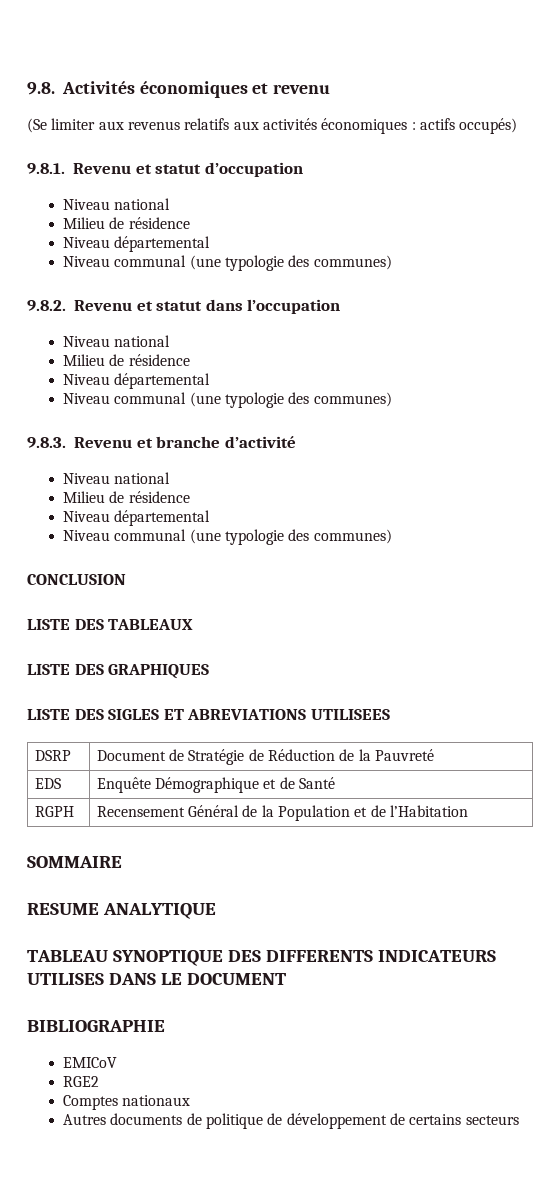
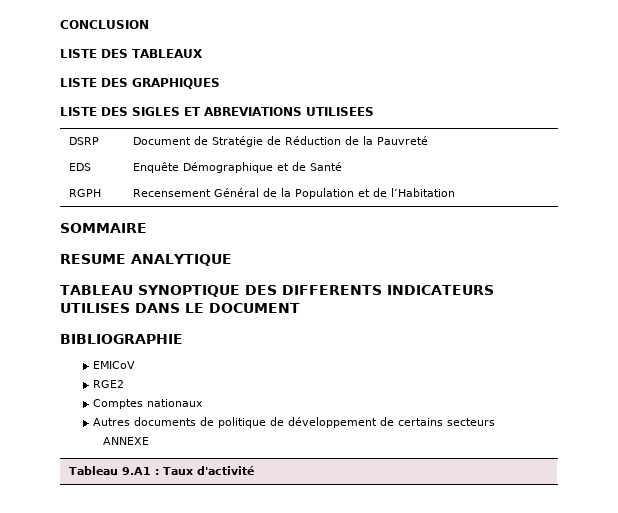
- 9.8. Activités économiques et revenu
- (Se limiter aux revenus relatifs aux activités économiques : actifs occupés)
- 9.8.1. Revenu et statut d’occupation
- Niveau national
- Milieu de résidence
- Niveau départemental
- Niveau communal (une typologie des communes)
- 9.8.2. Revenu et statut dans l’occupation
- Niveau national
- Milieu de résidence
- Niveau départemental
- Niveau communal (une typologie des communes)
- 9.8.3. Revenu et branche d’activité
- Niveau national
- Milieu de résidence
- Niveau départemental
- Niveau communal (une typologie des communes)
+ ANNEXE
+ Tableau 9.A1 : Taux d'activité

